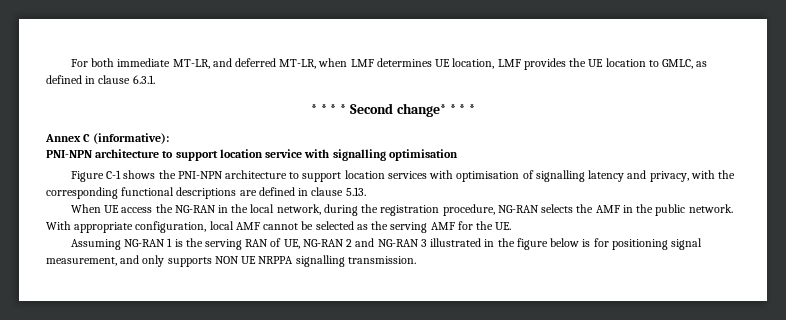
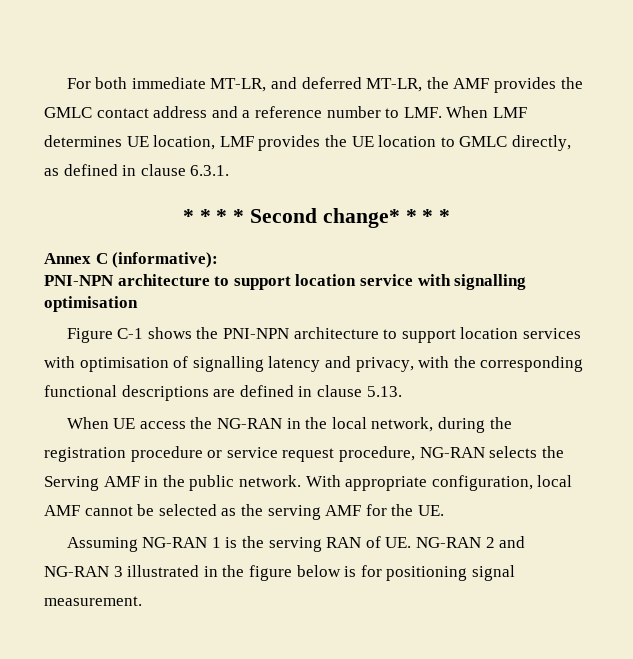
- For both immediate MT-LR, and deferred MT-LR, when LMF determines UE location, LMF provides the UE location to GMLC, as defined in clause 6.3.1.
+ For both immediate MT-LR, and deferred MT-LR, the AMF provides the GMLC contact address and a reference number to LMF. When LMF determines UE location, LMF provides the UE location to GMLC directly, as defined in clause 6.3.1.
- When UE access the NG-RAN in the local network, during the registration procedure, NG-RAN selects the AMF in the public network.
+ When UE access the NG-RAN in the local network, during the registration procedure or service request procedure, NG-RAN selects the Serving AMF in the public network.
- Assuming NG-RAN 1 is the serving RAN of UE, NG-RAN 2 and NG-RAN 3 illustrated in the figure below is for positioning signal measurement, and only supports NON UE NRPPA signalling transmission.
+ Assuming NG-RAN 1 is the serving RAN of UE. NG-RAN 2 and NG-RAN 3 illustrated in the figure below is for positioning signal measurement.

